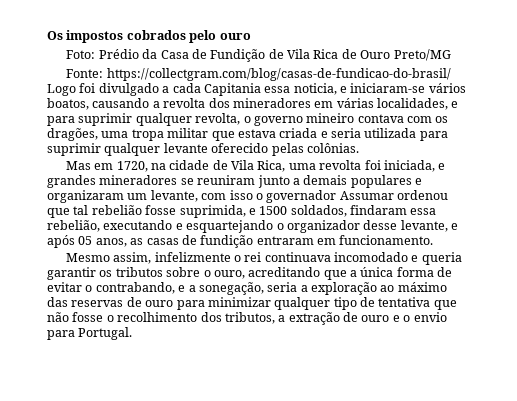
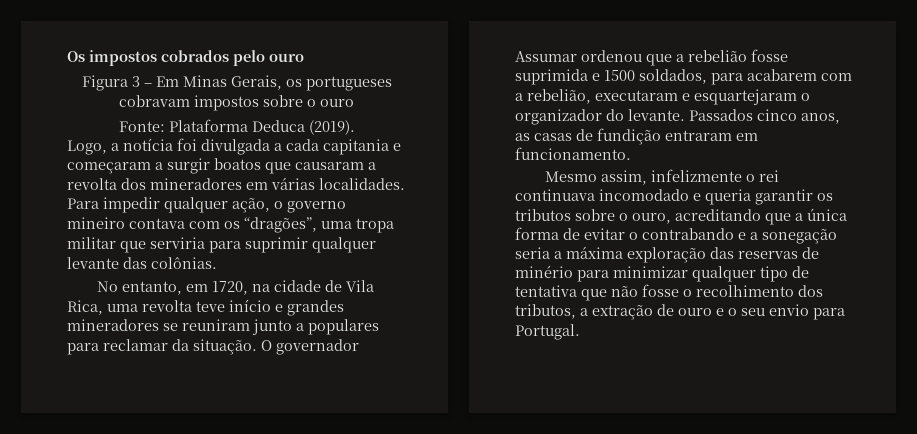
- Foto: Prédio da Casa de Fundição de Vila Rica de Ouro Preto/MG
- Fonte: https://collectgram.com/blog/casas-de-fundicao-do-brasil/
- Logo foi divulgado a cada Capitania essa noticia, e iniciaram-se vários boatos, causando a revolta dos mineradores em várias localidades, e para suprimir qualquer revolta, o governo mineiro contava com os dragões, uma tropa militar que estava criada e seria utilizada para suprimir qualquer levante oferecido pelas colônias.
+ Figura 3 – Em Minas Gerais, os portugueses cobravam impostos sobre o ouro
+ Fonte: Plataforma Deduca (2019).
+ Logo, a notícia foi divulgada a cada capitania e começaram a surgir boatos que causaram a revolta dos mineradores em várias localidades. Para impedir qualquer ação, o governo mineiro contava com os “dragões”, uma tropa militar que serviria para suprimir qualquer levante das colônias.
- Mas em 1720, na cidade de Vila Rica, uma revolta foi iniciada, e grandes mineradores se reuniram junto a demais populares e organizaram um levante, com isso o governador Assumar ordenou que tal rebelião fosse suprimida, e 1500 soldados, findaram essa rebelião, executando e esquartejando o organizador desse levante, e após 05 anos, as casas de fundição entraram em funcionamento.
+ No entanto, em 1720, na cidade de Vila Rica, uma revolta teve início e grandes mineradores se reuniram junto a populares para reclamar da situação. O governador Assumar ordenou que a rebelião fosse suprimida e 1500 soldados, para acabarem com a rebelião, executaram e esquartejaram o organizador do levante. Passados cinco anos, as casas de fundição entraram em funcionamento.
- Mesmo assim, infelizmente o rei continuava incomodado e queria garantir os tributos sobre o ouro, acreditando que a única forma de evitar o contrabando, e a sonegação, seria a exploração ao máximo das reservas de ouro para minimizar qualquer tipo de tentativa que não fosse o recolhimento dos tributos, a extração de ouro e o envio para Portugal.
+ Mesmo assim, infelizmente o rei continuava incomodado e queria garantir os tributos sobre o ouro, acreditando que a única forma de evitar o contrabando e a sonegação seria a máxima exploração das reservas de minério para minimizar qualquer tipo de tentativa que não fosse o recolhimento dos tributos, a extração de ouro e o seu envio para Portugal.

